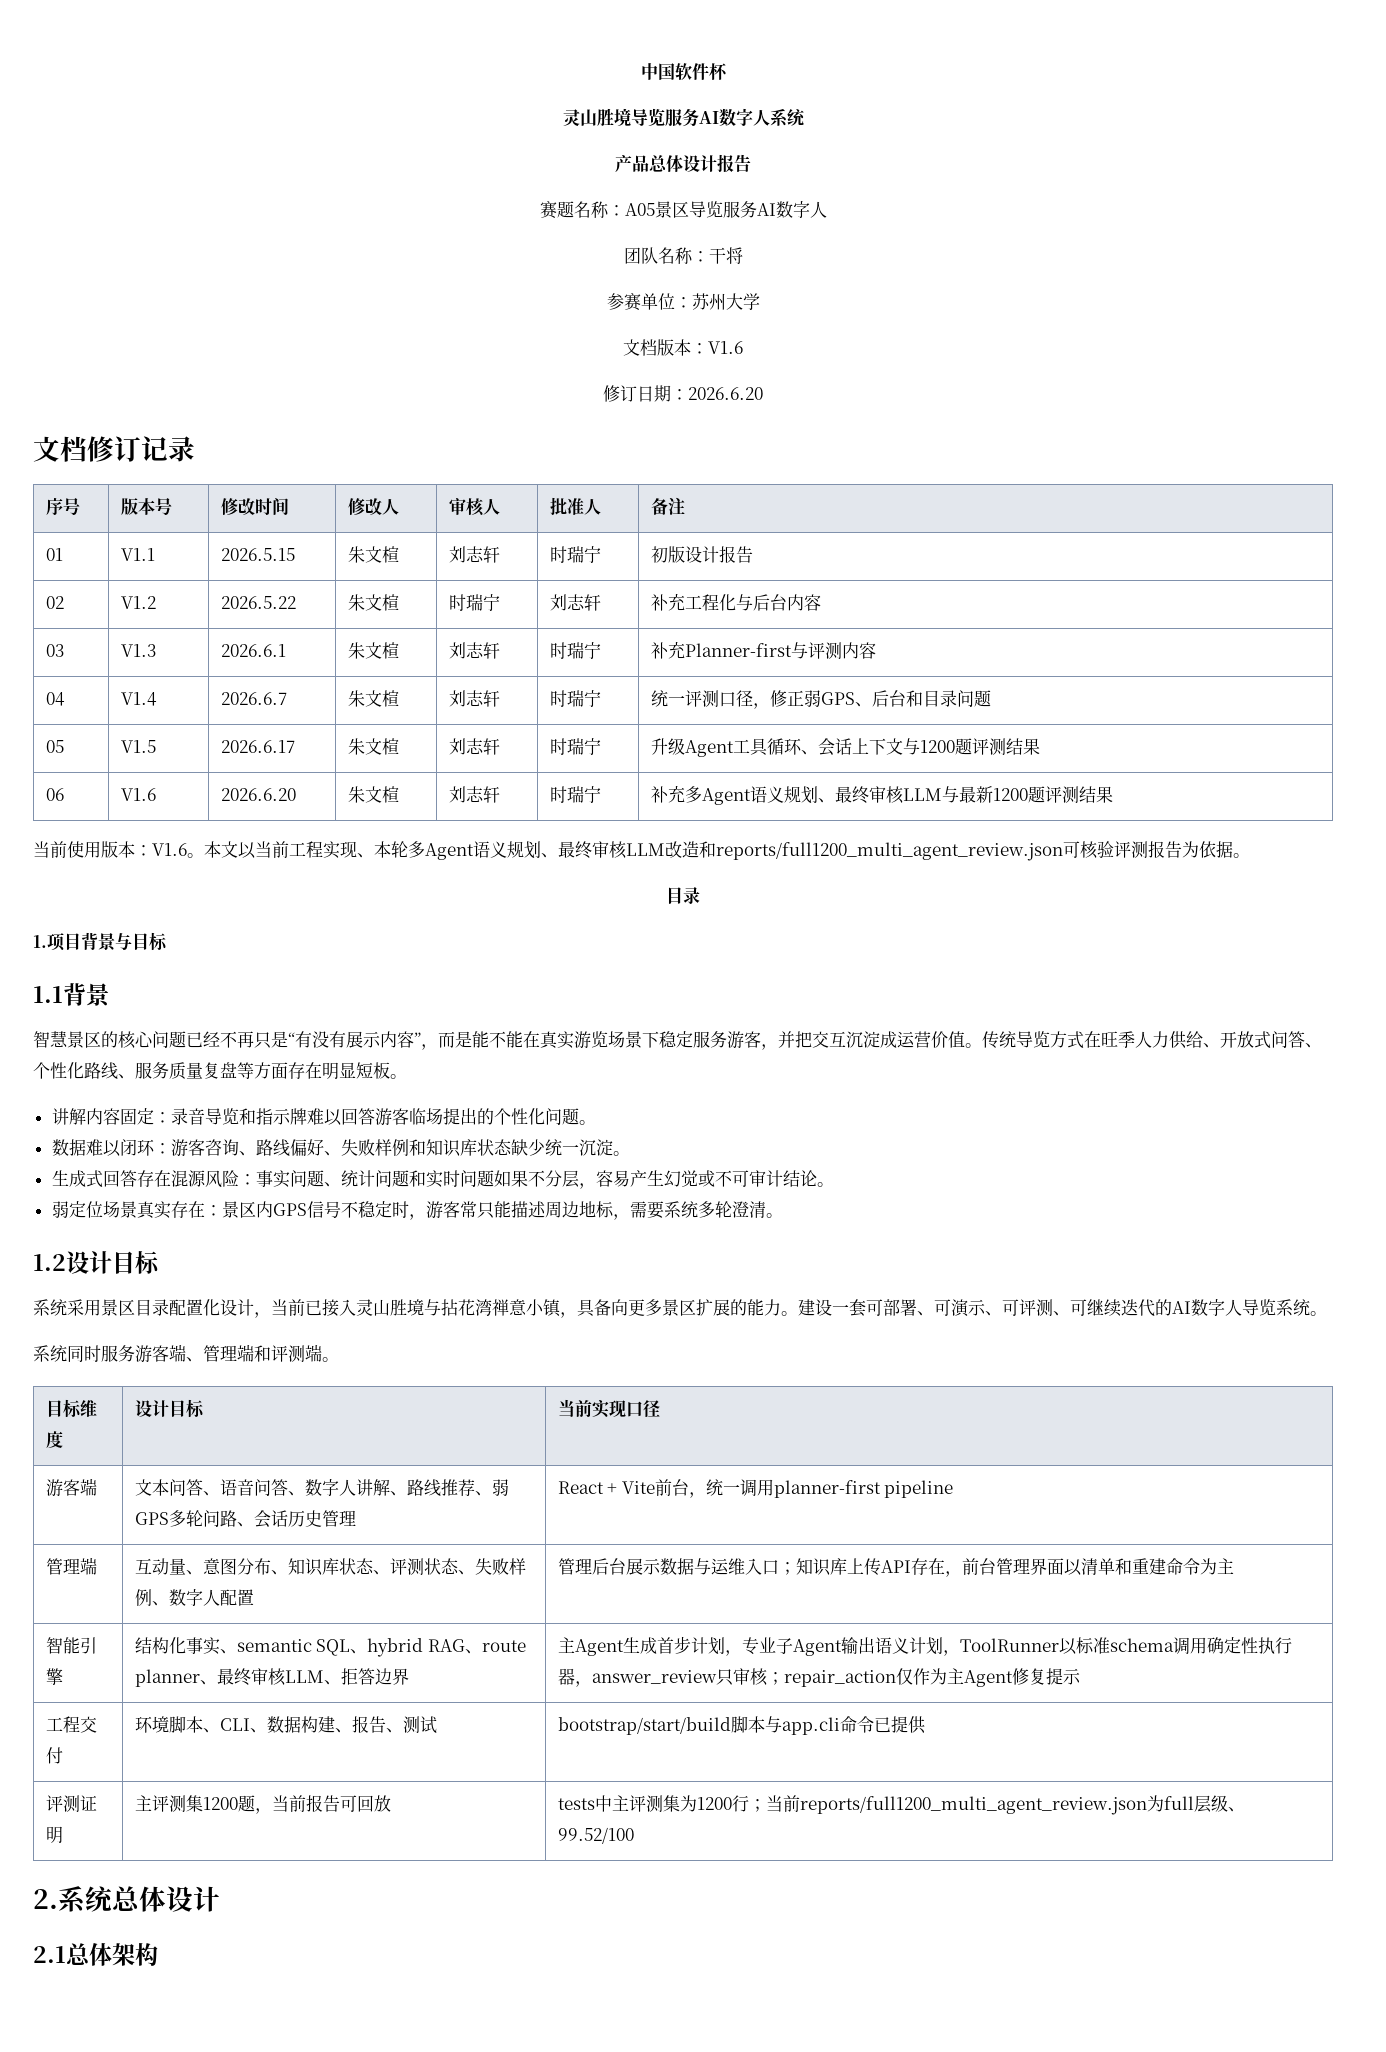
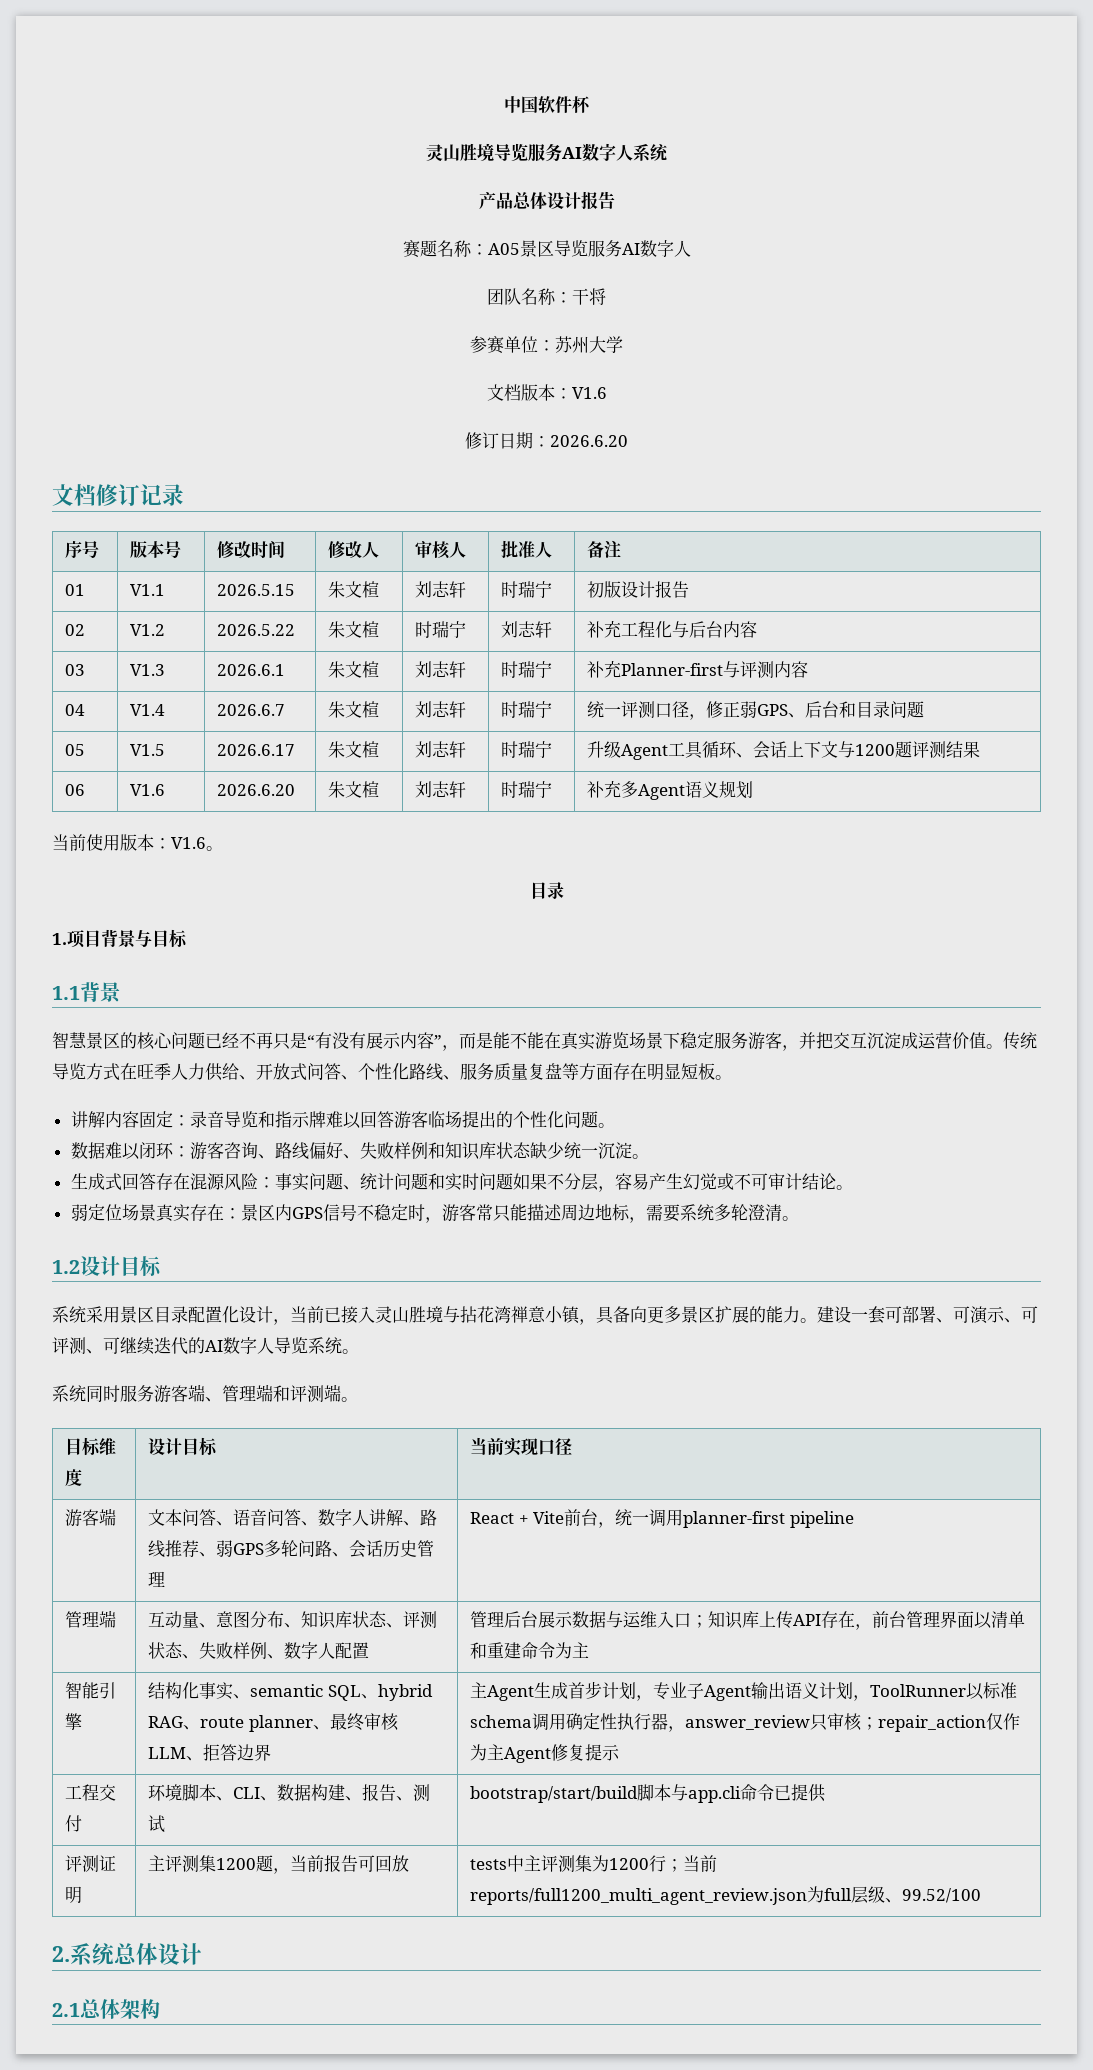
- 06 | V1.6 | 2026.6.20 | 朱文楦 | 刘志轩 | 时瑞宁 | 补充多Agent语义规划、最终审核LLM与最新1200题评测结果
+ 06 | V1.6 | 2026.6.20 | 朱文楦 | 刘志轩 | 时瑞宁 | 补充多Agent语义规划
- 本文以当前工程实现、本轮多Agent语义规划、最终审核LLM改造和reports/full1200_multi_agent_review.json可核验评测报告为依据。

